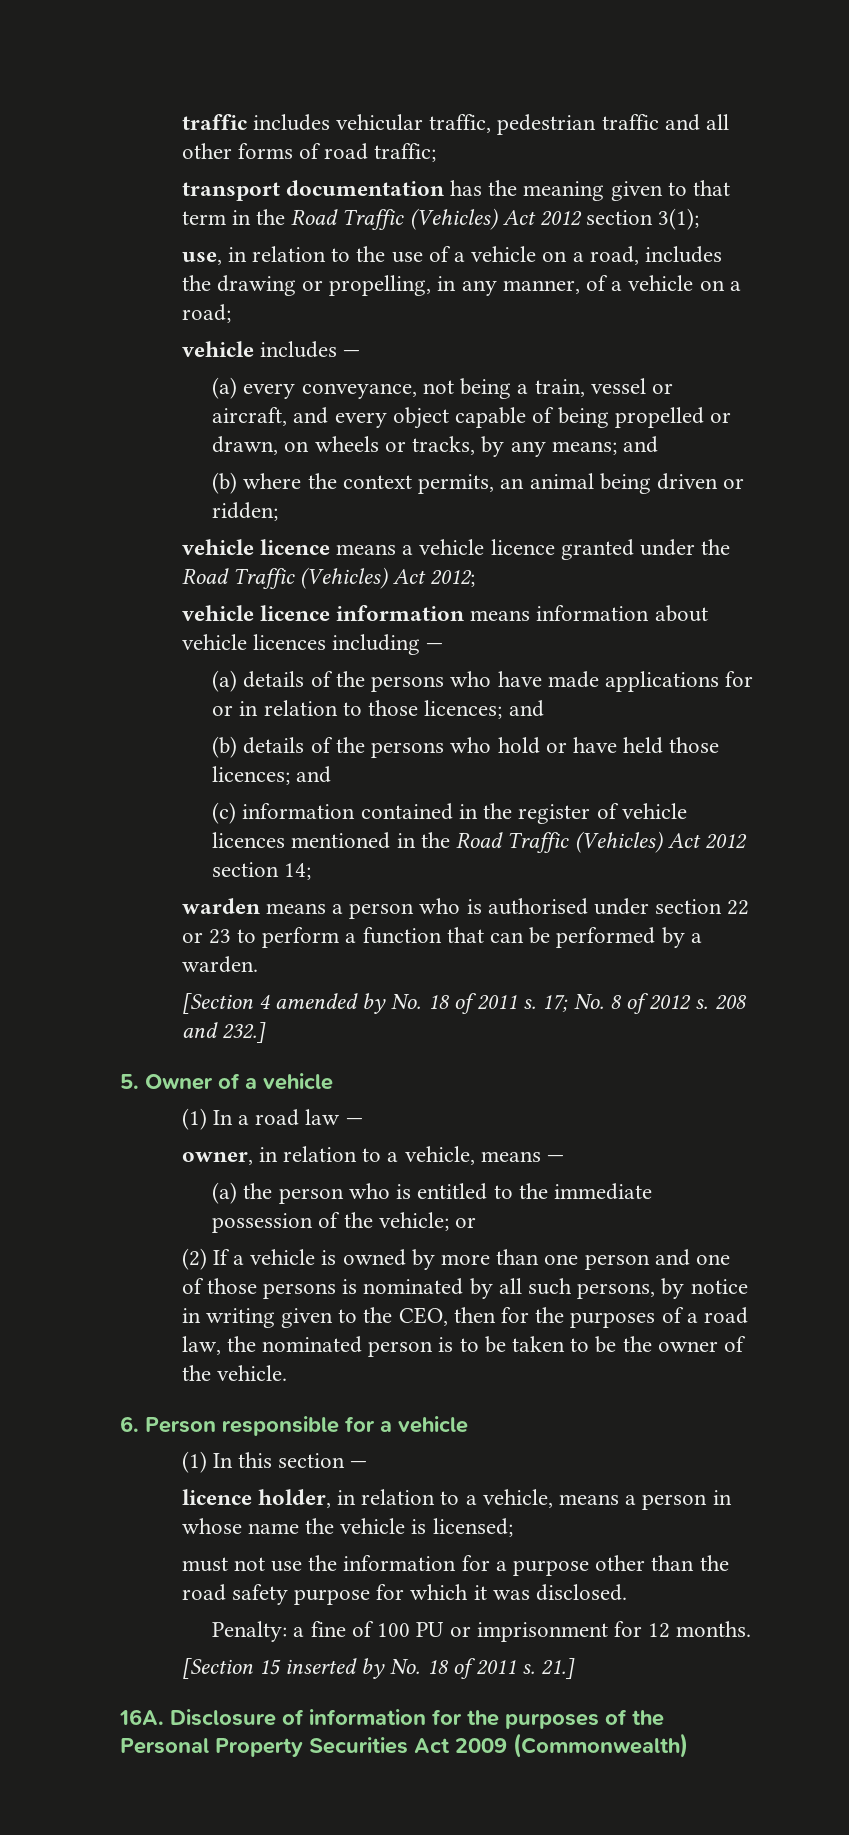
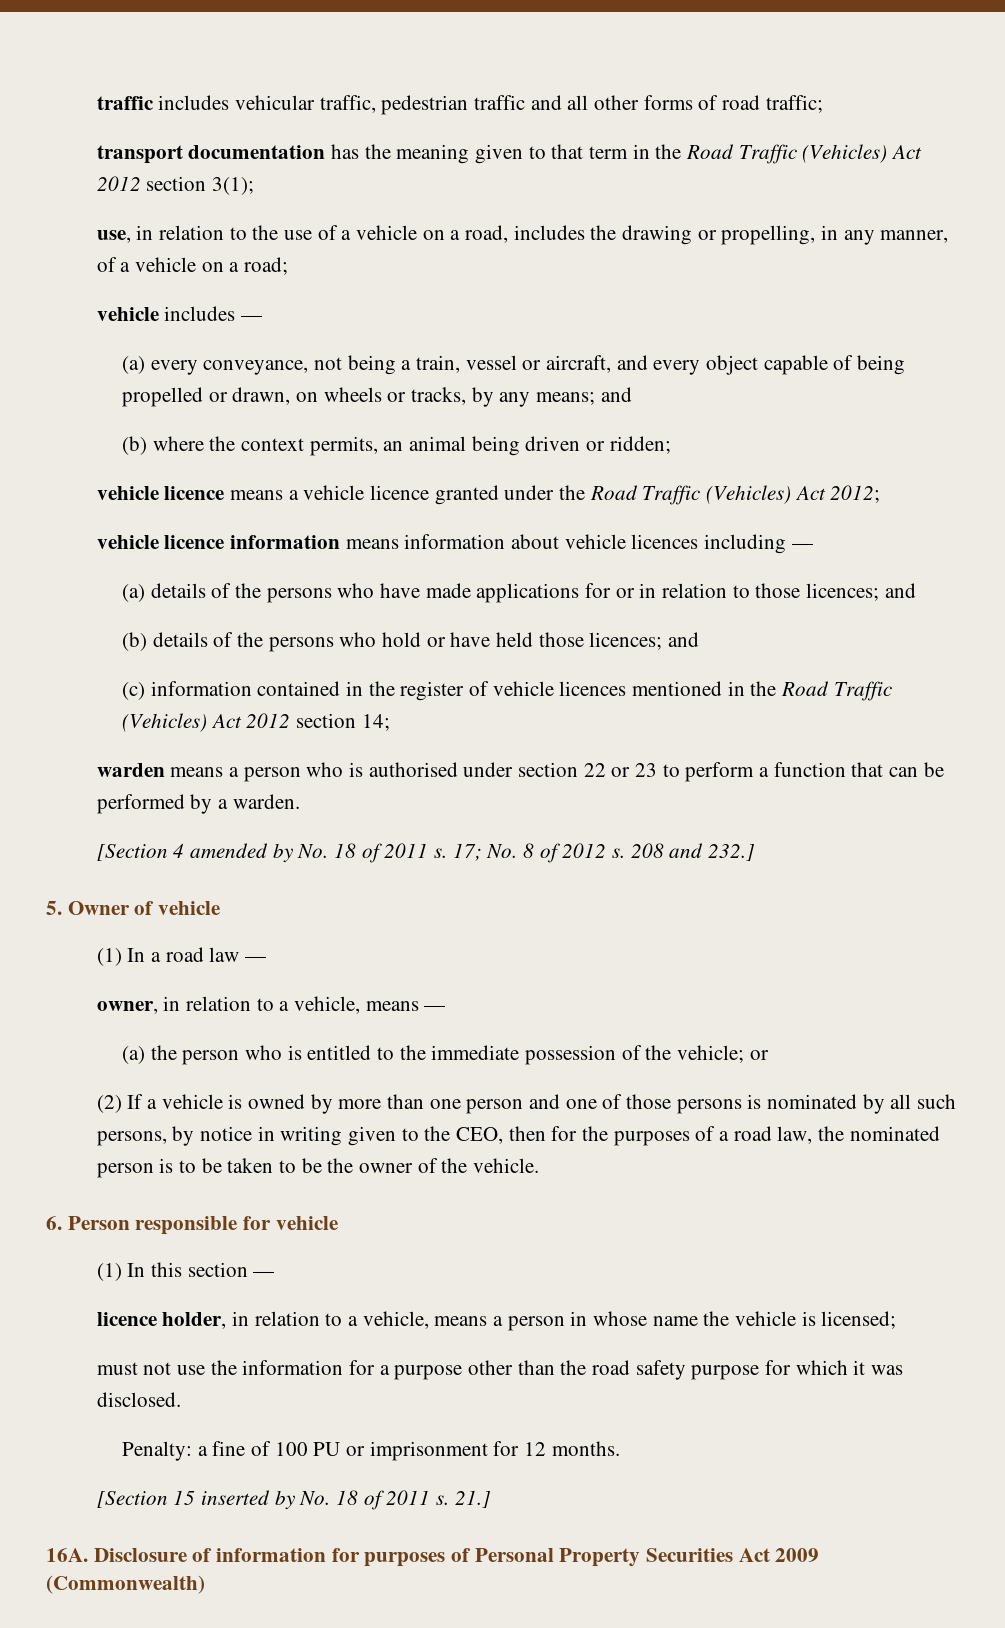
- 5. Owner of a vehicle
+ 5. Owner of vehicle
- 6. Person responsible for a vehicle
+ 6. Person responsible for vehicle
- Disclosure of information for the purposes of the Personal Property Securities Act 2009 (Commonwealth)
+ Disclosure of information for purposes of Personal Property Securities Act 2009 (Commonwealth)

